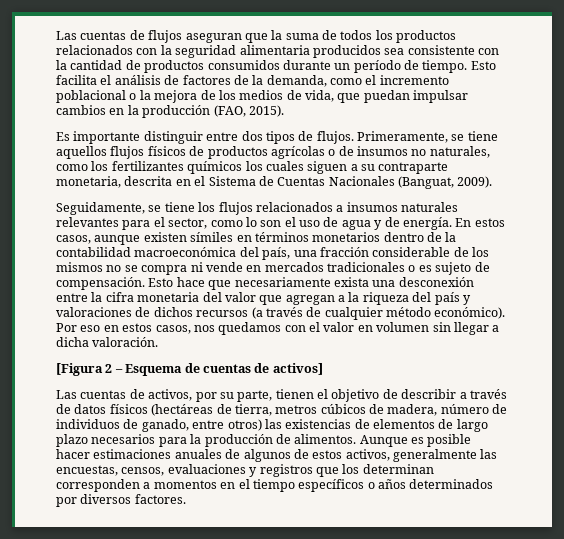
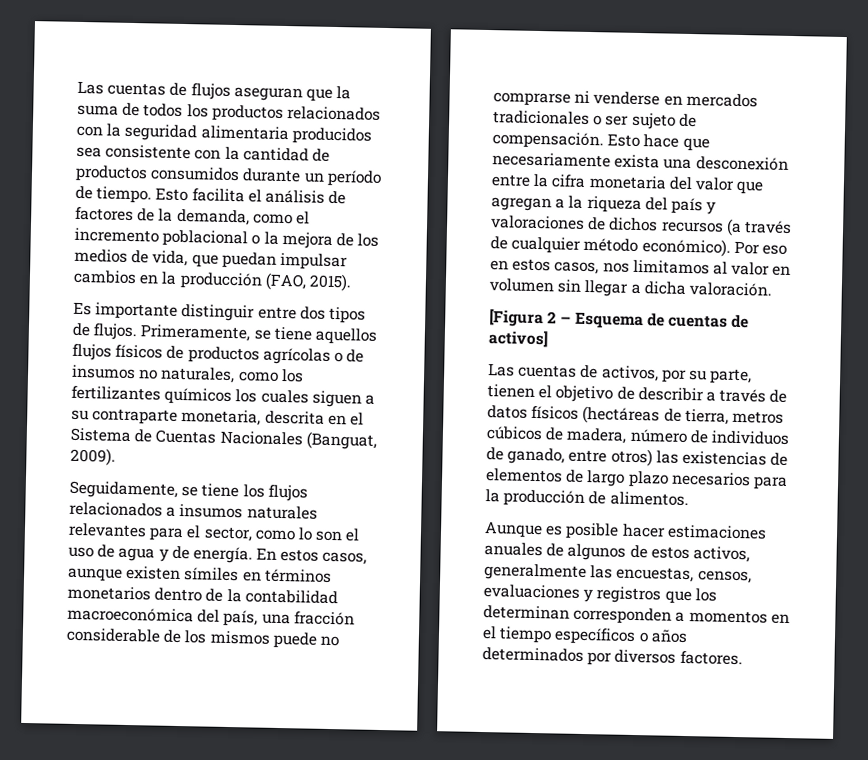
- En estos casos, aunque existen símiles en términos monetarios dentro de la contabilidad macroeconómica del país, una fracción considerable de los mismos no se compra ni vende en mercados tradicionales o es sujeto de compensación.
+ En estos casos, aunque existen símiles en términos monetarios dentro de la contabilidad macroeconómica del país, una fracción considerable de los mismos puede no comprarse ni venderse en mercados tradicionales o ser sujeto de compensación.
- Por eso en estos casos, nos quedamos con el valor en volumen sin llegar a dicha valoración.
+ Por eso en estos casos, nos limitamos al valor en volumen sin llegar a dicha valoración.
- Las cuentas de activos, por su parte, tienen el objetivo de describir a través de datos físicos (hectáreas de tierra, metros cúbicos de madera, número de individuos de ganado, entre otros) las existencias de elementos de largo plazo necesarios para la producción de alimentos. Aunque es posible hacer estimaciones anuales de algunos de estos activos, generalmente las encuestas, censos, evaluaciones y registros que los determinan corresponden a momentos en el tiempo específicos o años determinados por diversos factores.
+ Las cuentas de activos, por su parte, tienen el objetivo de describir a través de datos físicos (hectáreas de tierra, metros cúbicos de madera, número de individuos de ganado, entre otros) las existencias de elementos de largo plazo necesarios para la producción de alimentos.
+ Aunque es posible hacer estimaciones anuales de algunos de estos activos, generalmente las encuestas, censos, evaluaciones y registros que los determinan corresponden a momentos en el tiempo específicos o años determinados por diversos factores.

